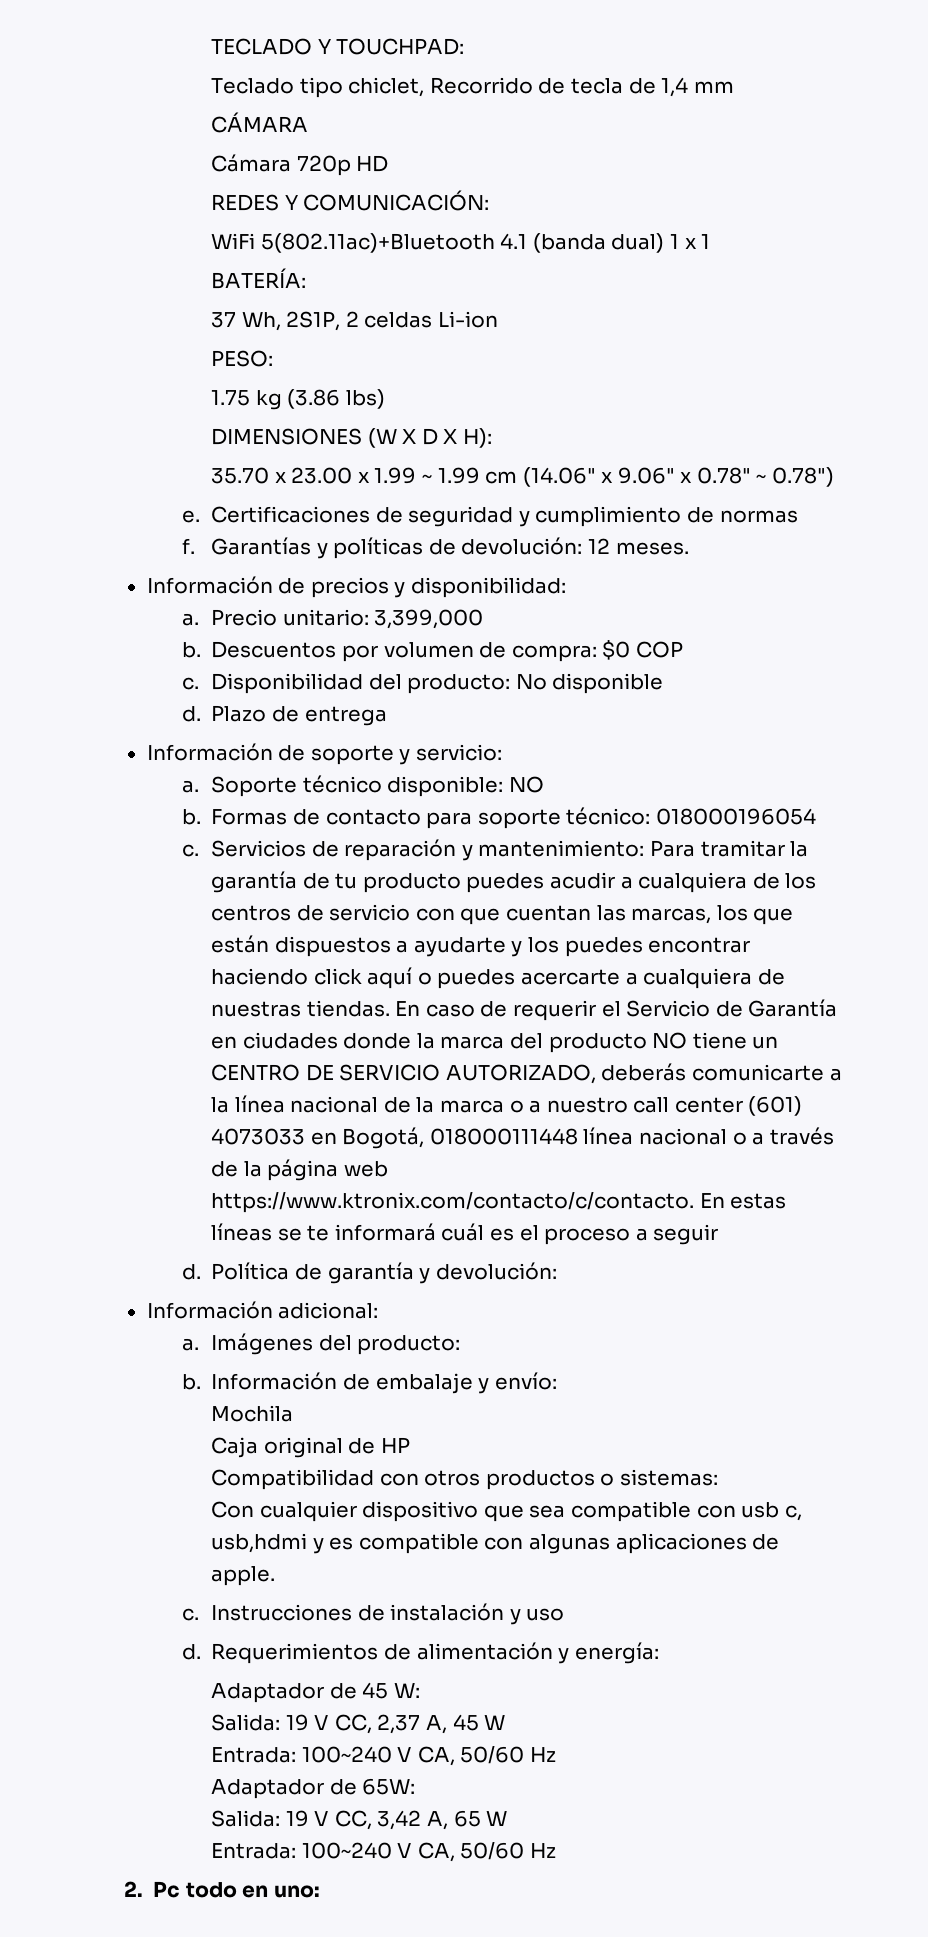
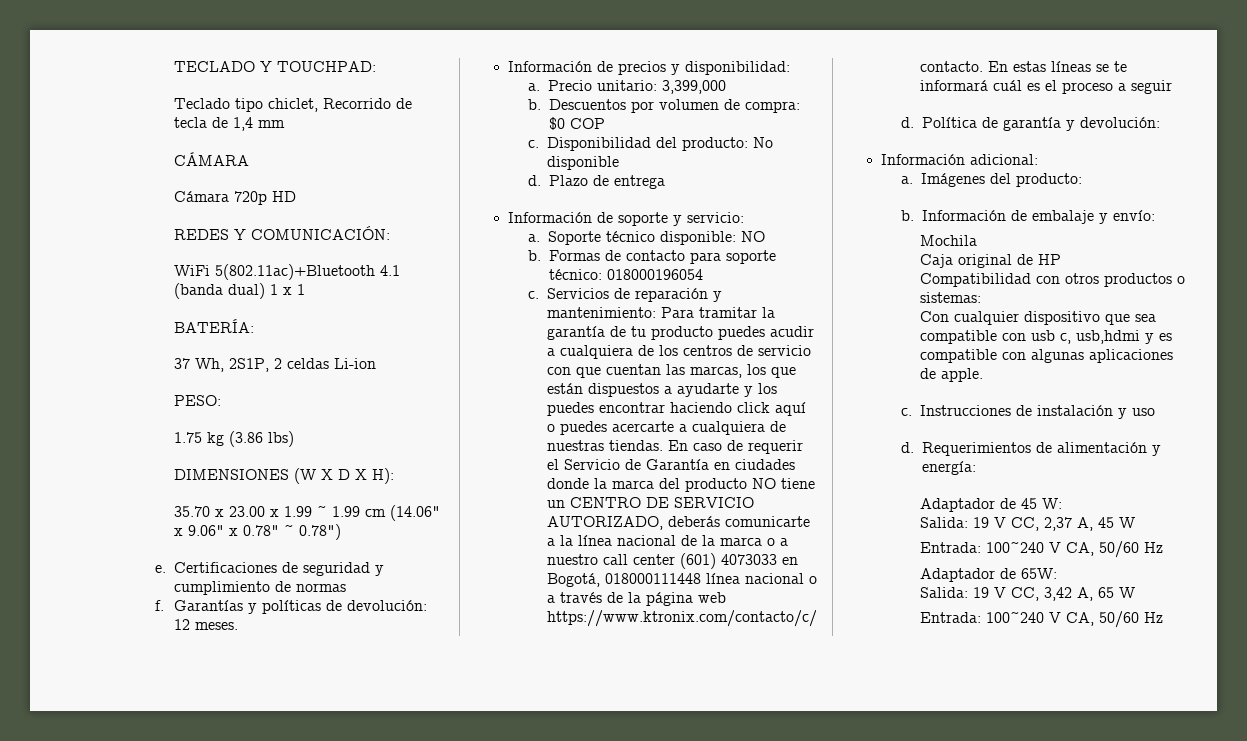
- 2. Pc todo en uno:

